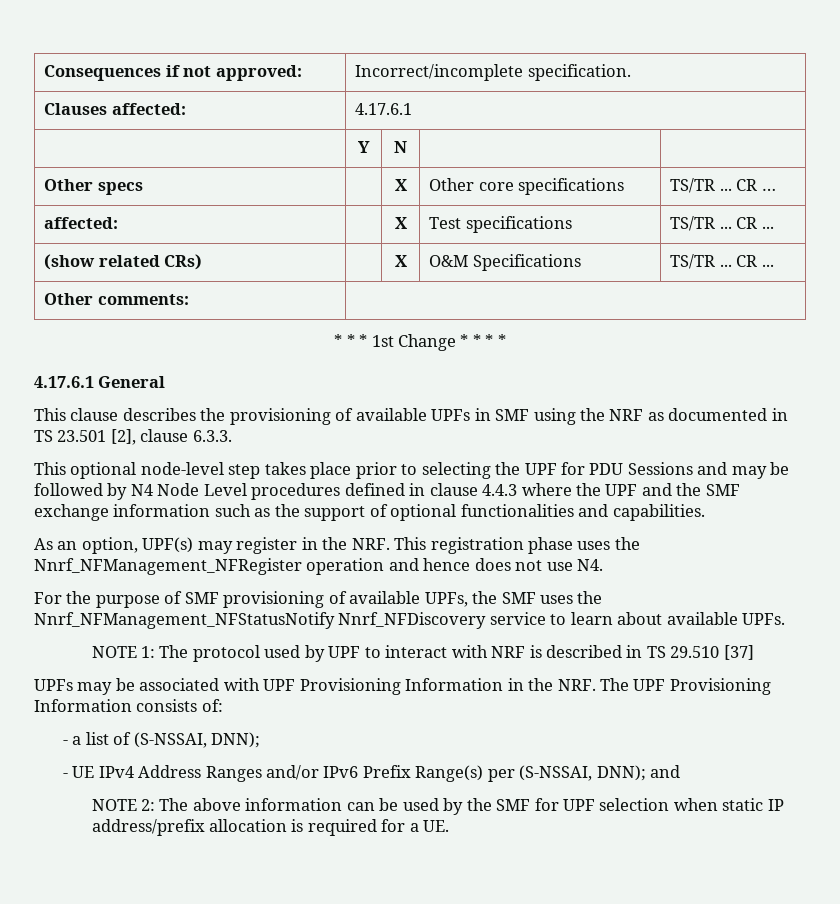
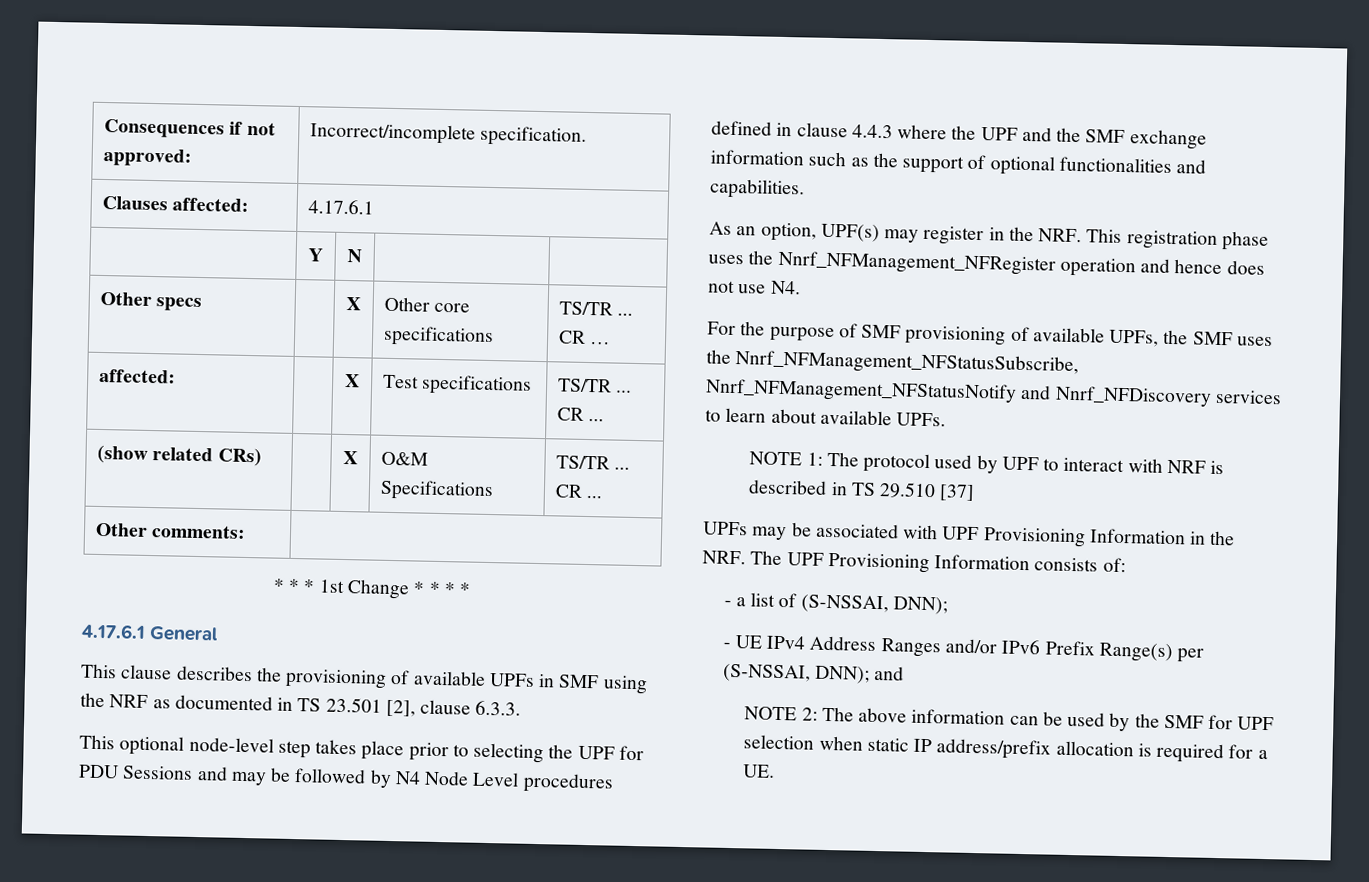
- For the purpose of SMF provisioning of available UPFs, the SMF uses the Nnrf_NFManagement_NFStatusNotify Nnrf_NFDiscovery service to learn about available UPFs.
+ For the purpose of SMF provisioning of available UPFs, the SMF uses the Nnrf_NFManagement_NFStatusSubscribe, Nnrf_NFManagement_NFStatusNotify and Nnrf_NFDiscovery services to learn about available UPFs.

